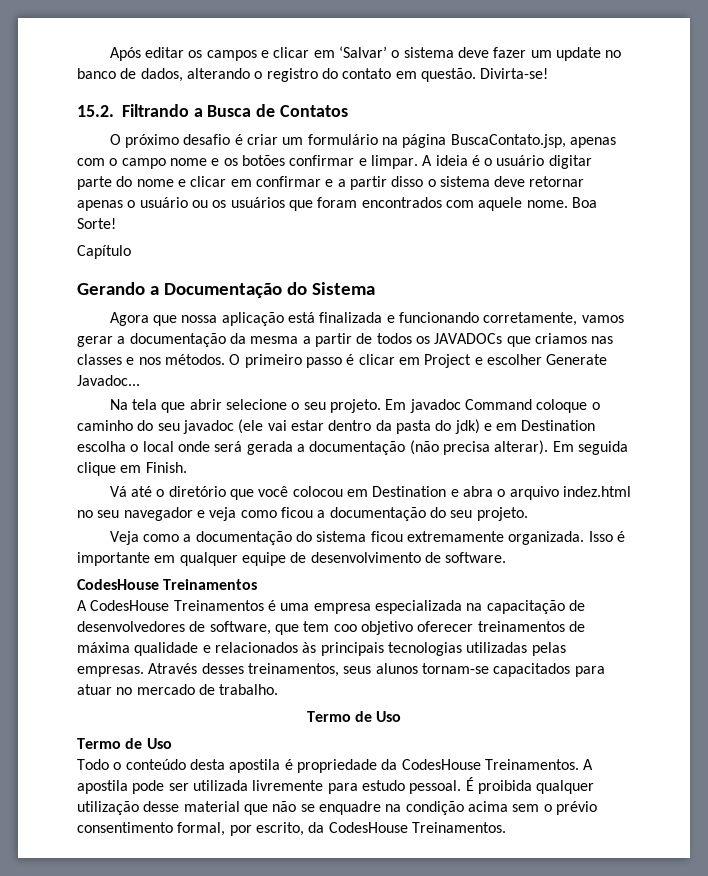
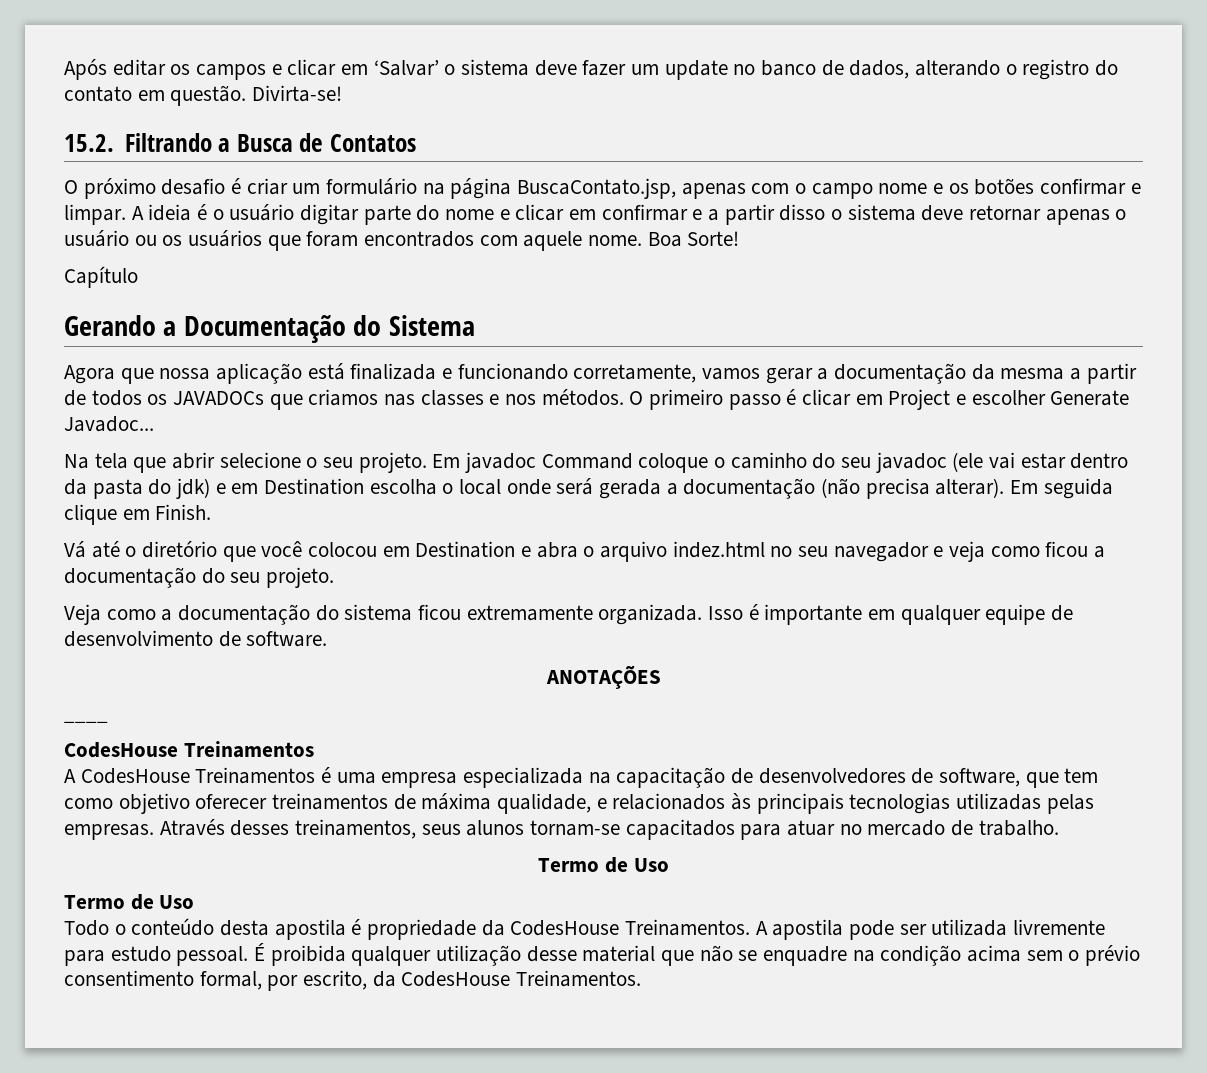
+ ANOTAÇÕES
+ ____
- A CodesHouse Treinamentos é uma empresa especializada na capacitação de desenvolvedores de software, que tem coo objetivo oferecer treinamentos de máxima qualidade e relacionados às principais tecnologias utilizadas pelas empresas.
+ A CodesHouse Treinamentos é uma empresa especializada na capacitação de desenvolvedores de software, que tem como objetivo oferecer treinamentos de máxima qualidade, e relacionados às principais tecnologias utilizadas pelas empresas.

